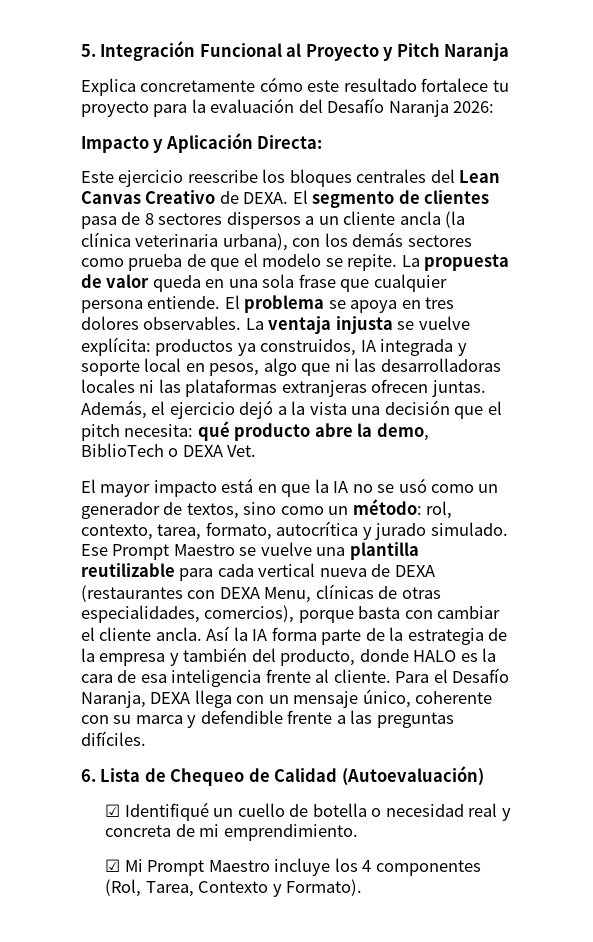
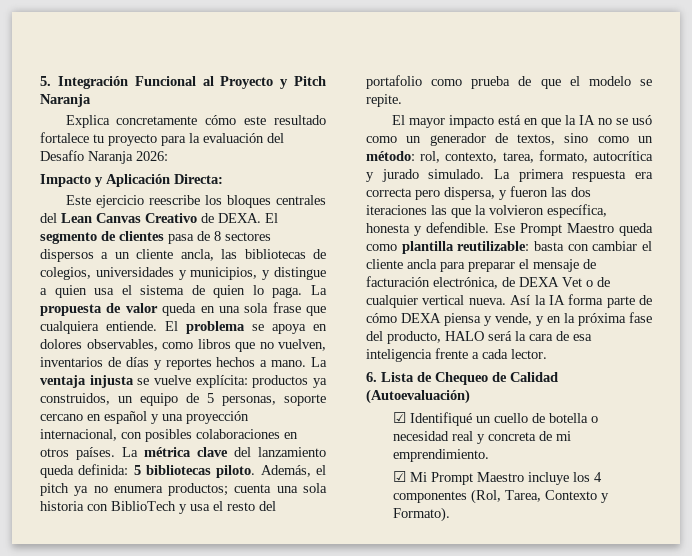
- El segmento de clientes pasa de 8 sectores dispersos a un cliente ancla (la clínica veterinaria urbana), con los demás sectores como prueba de que el modelo se repite.
+ El segmento de clientes pasa de 8 sectores dispersos a un cliente ancla, las bibliotecas de colegios, universidades y municipios, y distingue a quien usa el sistema de quien lo paga.
- La propuesta de valor queda en una sola frase que cualquier persona entiende.
+ La propuesta de valor queda en una sola frase que cualquiera entiende.
- El problema se apoya en tres dolores observables.
+ El problema se apoya en dolores observables, como libros que no vuelven, inventarios de días y reportes hechos a mano.
- La ventaja injusta se vuelve explícita: productos ya construidos, IA integrada y soporte local en pesos, algo que ni las desarrolladoras locales ni las plataformas extranjeras ofrecen juntas. Además, el ejercicio dejó a la vista una decisión que el pitch necesita: qué producto abre la demo, BiblioTech o DEXA Vet.
+ La ventaja injusta se vuelve explícita: productos ya construidos, un equipo de 5 personas, soporte cercano en español y una proyección internacional, con posibles colaboraciones en otros países. La métrica clave del lanzamiento queda definida: 5 bibliotecas piloto. Además, el pitch ya no enumera productos; cuenta una sola historia con BiblioTech y usa el resto del portafolio como prueba de que el modelo se repite.
- Ese Prompt Maestro se vuelve una plantilla reutilizable para cada vertical nueva de DEXA (restaurantes con DEXA Menu, clínicas de otras especialidades, comercios), porque basta con cambiar el cliente ancla.
+ La primera respuesta era correcta pero dispersa, y fueron las dos iteraciones las que la volvieron específica, honesta y defendible. Ese Prompt Maestro queda como plantilla reutilizable: basta con cambiar el cliente ancla para preparar el mensaje de facturación electrónica, de DEXA Vet o de cualquier vertical nueva.
- Así la IA forma parte de la estrategia de la empresa y también del producto, donde HALO es la cara de esa inteligencia frente al cliente. Para el Desafío Naranja, DEXA llega con un mensaje único, coherente con su marca y defendible frente a las preguntas difíciles.
+ Así la IA forma parte de cómo DEXA piensa y vende, y en la próxima fase del producto, HALO será la cara de esa inteligencia frente a cada lector.

